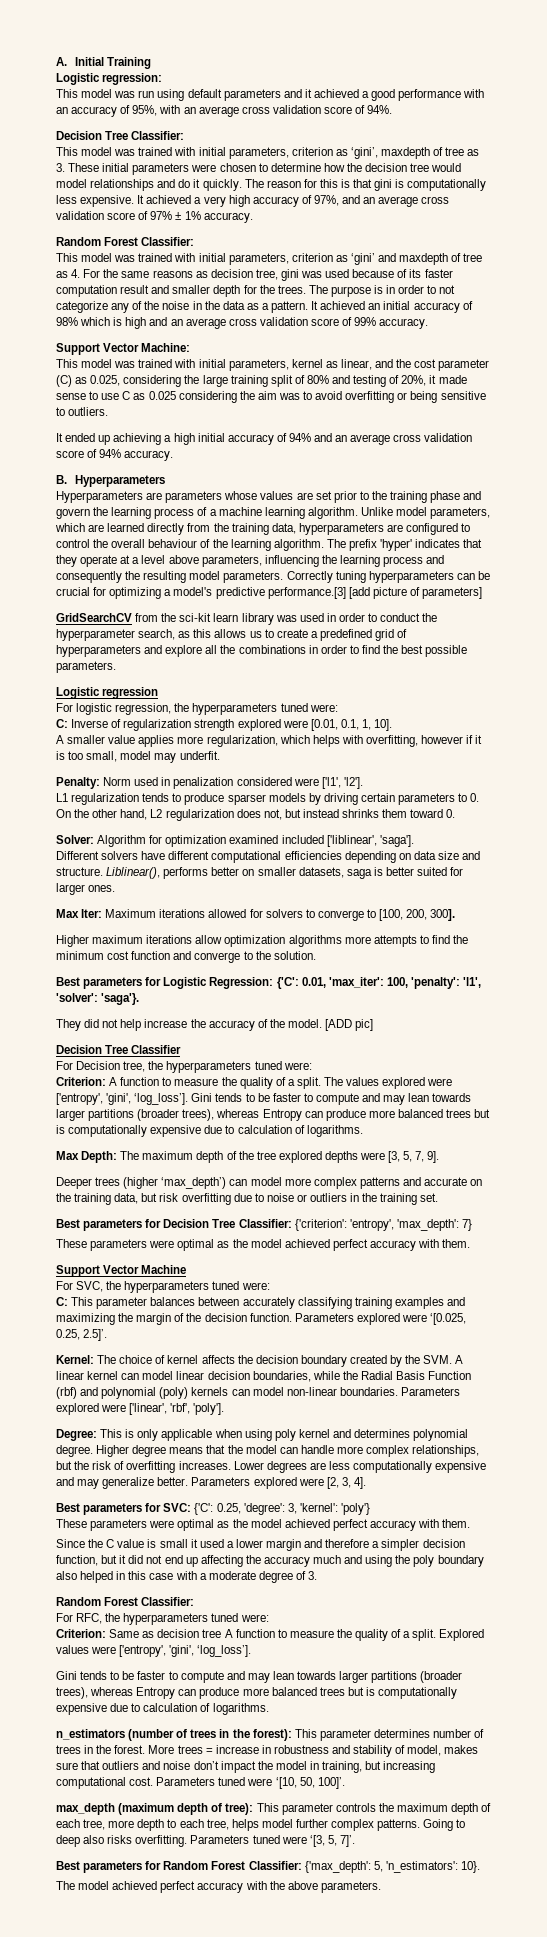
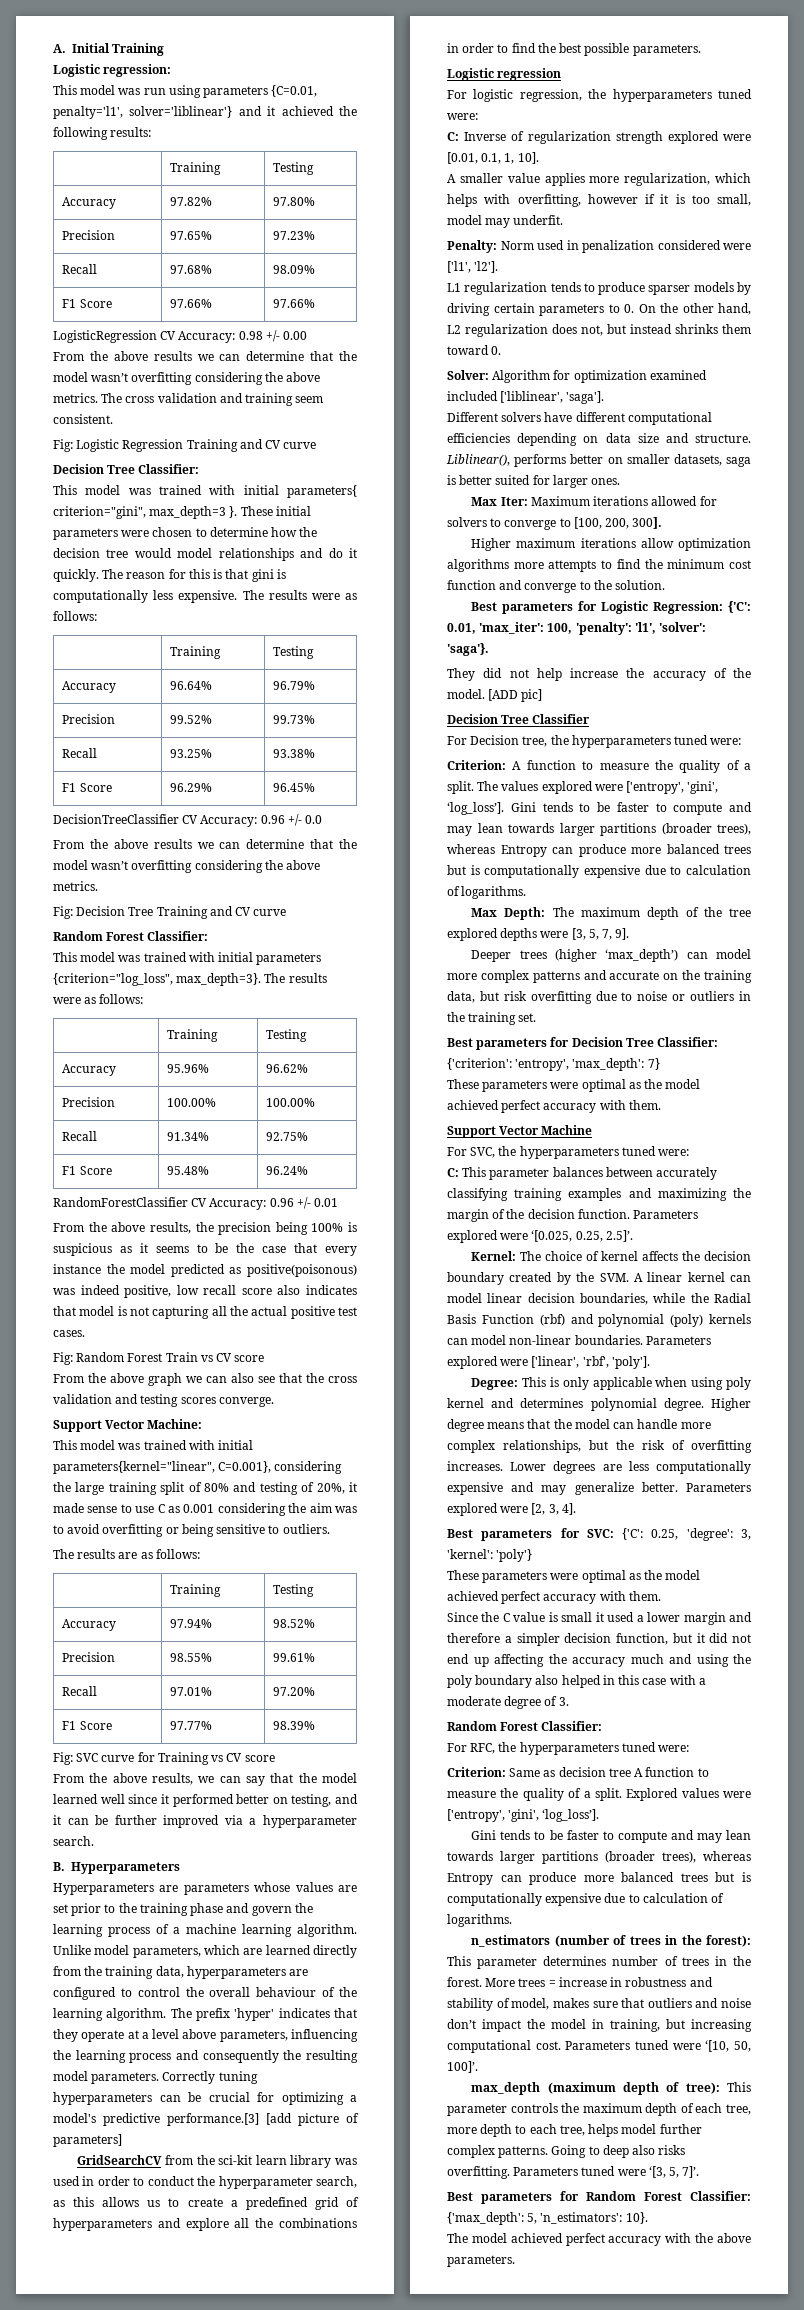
- This model was run using default parameters and it achieved a good performance with an accuracy of 95%, with an average cross validation score of 94%.
+ This model was run using parameters {C=0.01, penalty='l1', solver='liblinear'} and it achieved the following results:
+ | Training | Testing
+ Accuracy | 97.82% | 97.80%
+ Precision | 97.65% | 97.23%
+ Recall | 97.68% | 98.09%
+ F1 Score | 97.66% | 97.66%
+ LogisticRegression CV Accuracy: 0.98 +/- 0.00
+ From the above results we can determine that the model wasn’t overfitting considering the above metrics. The cross validation and training seem consistent.
+ Fig: Logistic Regression Training and CV curve
- This model was trained with initial parameters, criterion as ‘gini’, maxdepth of tree as 3. These initial parameters were chosen to determine how the decision tree would model relationships and do it quickly.
+ This model was trained with initial parameters{ criterion="gini", max_depth=3 }. These initial parameters were chosen to determine how the decision tree would model relationships and do it quickly.
- The reason for this is that gini is computationally less expensive. It achieved a very high accuracy of 97%, and an average cross validation score of 97% ± 1% accuracy.
+ The reason for this is that gini is computationally less expensive. The results were as follows:
+ | Training | Testing
+ Accuracy | 96.64% | 96.79%
+ Precision | 99.52% | 99.73%
+ Recall | 93.25% | 93.38%
+ F1 Score | 96.29% | 96.45%
+ DecisionTreeClassifier CV Accuracy: 0.96 +/- 0.0
+ From the above results we can determine that the model wasn’t overfitting considering the above metrics.
+ Fig: Decision Tree Training and CV curve
- This model was trained with initial parameters, criterion as ‘gini’ and maxdepth of tree as 4. For the same reasons as decision tree, gini was used because of its faster computation result and smaller depth for the trees. The purpose is in order to not categorize any of the noise in the data as a pattern. It achieved an initial accuracy of 98% which is high and an average cross validation score of 99% accuracy.
+ This model was trained with initial parameters {criterion="log_loss", max_depth=3}. The results were as follows:
+ | Training | Testing
+ Accuracy | 95.96% | 96.62%
+ Precision | 100.00% | 100.00%
+ Recall | 91.34% | 92.75%
+ F1 Score | 95.48% | 96.24%
+ RandomForestClassifier CV Accuracy: 0.96 +/- 0.01
+ From the above results, the precision being 100% is suspicious as it seems to be the case that every instance the model predicted as positive(poisonous) was indeed positive, low recall score also indicates that model is not capturing all the actual positive test cases.
+ Fig: Random Forest Train vs CV score
+ From the above graph we can also see that the cross validation and testing scores converge.
- This model was trained with initial parameters, kernel as linear, and the cost parameter (C) as 0.025, considering the large training split of 80% and testing of 20%, it made sense to use C as 0.025 considering the aim was to avoid overfitting or being sensitive to outliers.
+ This model was trained with initial parameters{kernel="linear", C=0.001}, considering the large training split of 80% and testing of 20%, it made sense to use C as 0.001 considering the aim was to avoid overfitting or being sensitive to outliers.
- It ended up achieving a high initial accuracy of 94% and an average cross validation score of 94% accuracy.
+ The results are as follows:
+ | Training | Testing
+ Accuracy | 97.94% | 98.52%
+ Precision | 98.55% | 99.61%
+ Recall | 97.01% | 97.20%
+ F1 Score | 97.77% | 98.39%
+ Fig: SVC curve for Training vs CV score
+ From the above results, we can say that the model learned well since it performed better on testing, and it can be further improved via a hyperparameter search.

